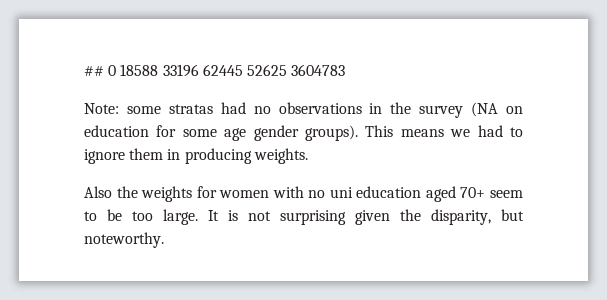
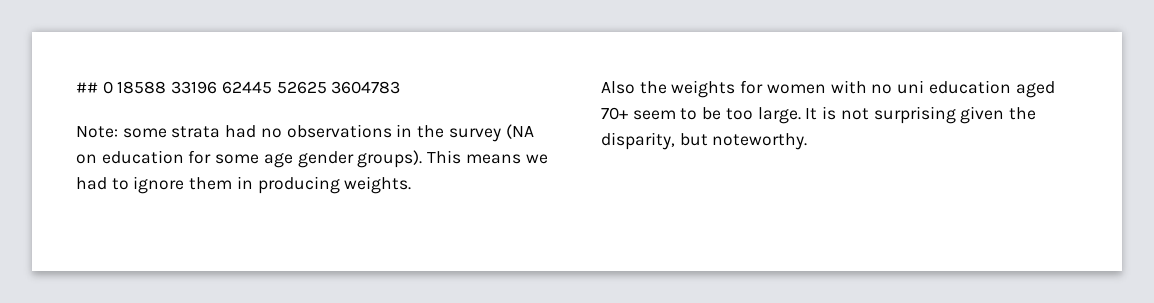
- Note: some stratas had no observations in the survey (NA on education for some age gender groups).
+ Note: some strata had no observations in the survey (NA on education for some age gender groups).

